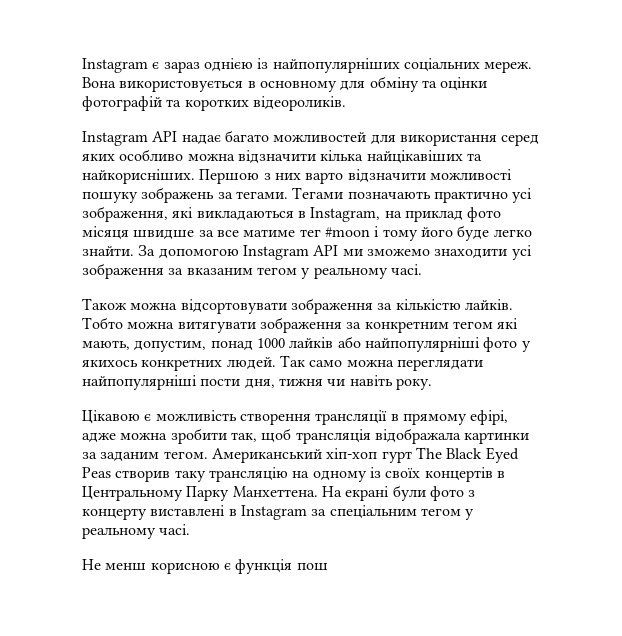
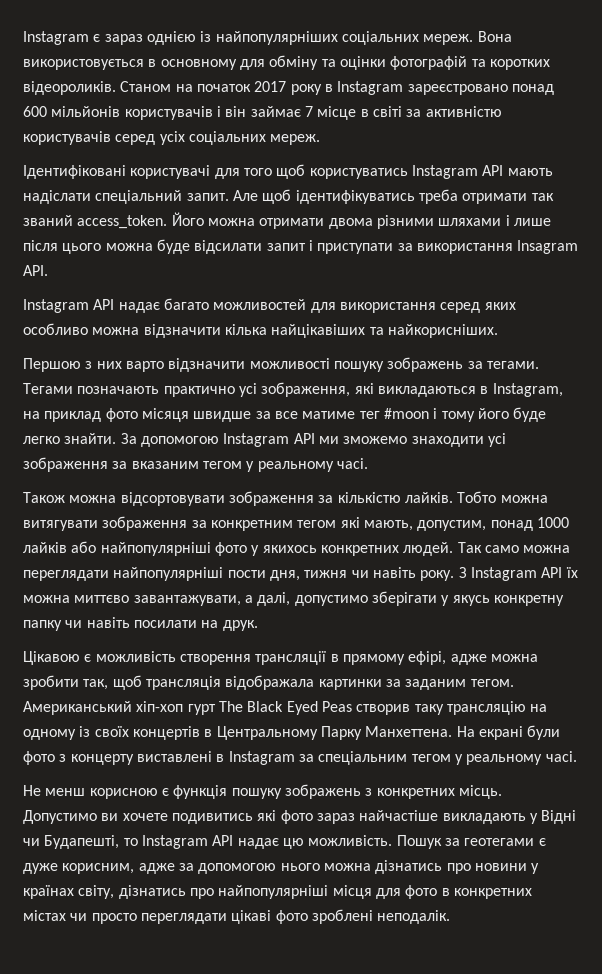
+ Станом на початок 2017 року в Instagram зареєстровано понад 600 мільйонів користувачів і він займає 7 місце в світі за активністю користувачів серед усіх соціальних мереж.
+ Ідентифіковані користувачі для того щоб користуватись Instagram API мають надіслати спеціальний запит. Але щоб ідентифікуватись треба отримати так званий access_token. Його можна отримати двома різними шляхами і лише після цього можна буде відсилати запит і приступати за використання Insagram API.
- Instagram API надає багато можливостей для використання серед яких особливо можна відзначити кілька найцікавіших та найкорисніших. Першою з них варто відзначити можливості пошуку зображень за тегами.
+ Instagram API надає багато можливостей для використання серед яких особливо можна відзначити кілька найцікавіших та найкорисніших.
+ Першою з них варто відзначити можливості пошуку зображень за тегами.
+ З Instagram API їх можна миттєво завантажувати, а далі, допустимо зберігати у якусь конкретну папку чи навіть посилати на друк.
- Не менш корисною є функція пош
+ Не менш корисною є функція пошуку зображень з конкретних місць. Допустимо ви хочете подивитись які фото зараз найчастіше викладають у Відні чи Будапешті, то Instagram API надає цю можливість. Пошук за геотегами є дуже корисним, адже за допомогою нього можна дізнатись про новини у країнах світу, дізнатись про найпопулярніші місця для фото в конкретних містах чи просто переглядати цікаві фото зроблені неподалік.

